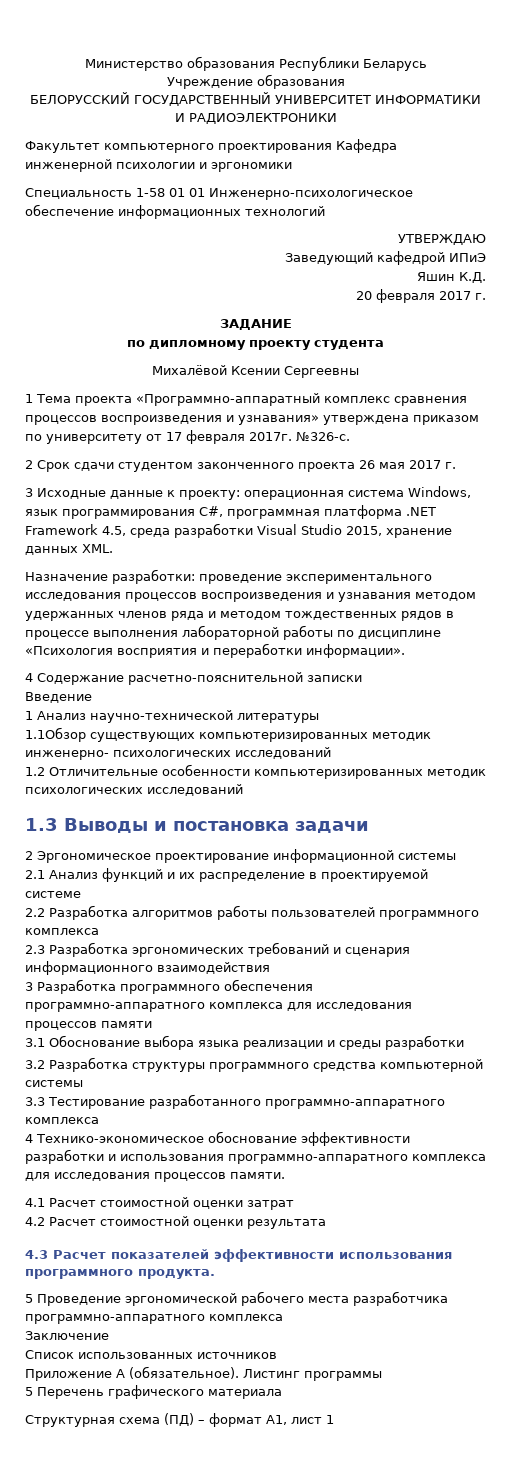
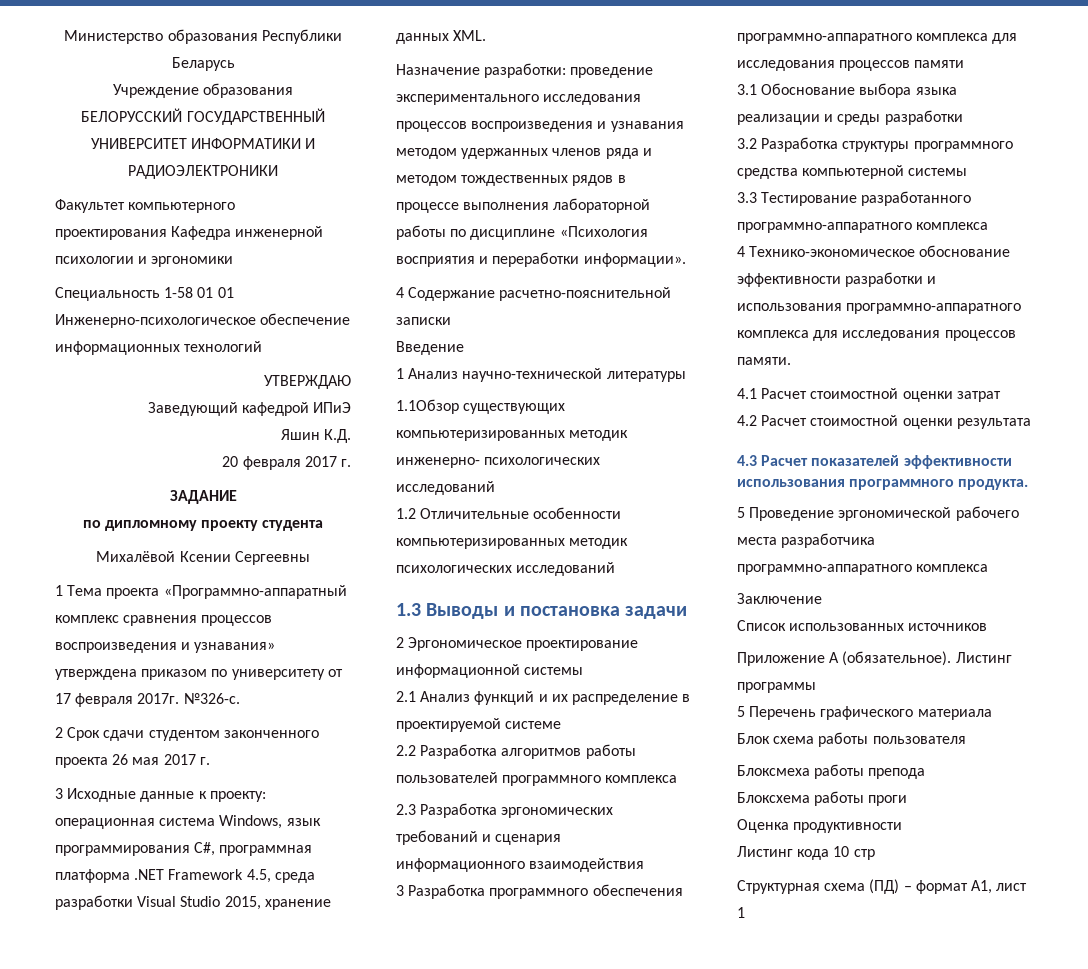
+ Блок схема работы пользователя
+ Блоксмеха работы препода
+ Блоксхема работы проги
+ Оценка продуктивности
+ Листинг кода 10 стр

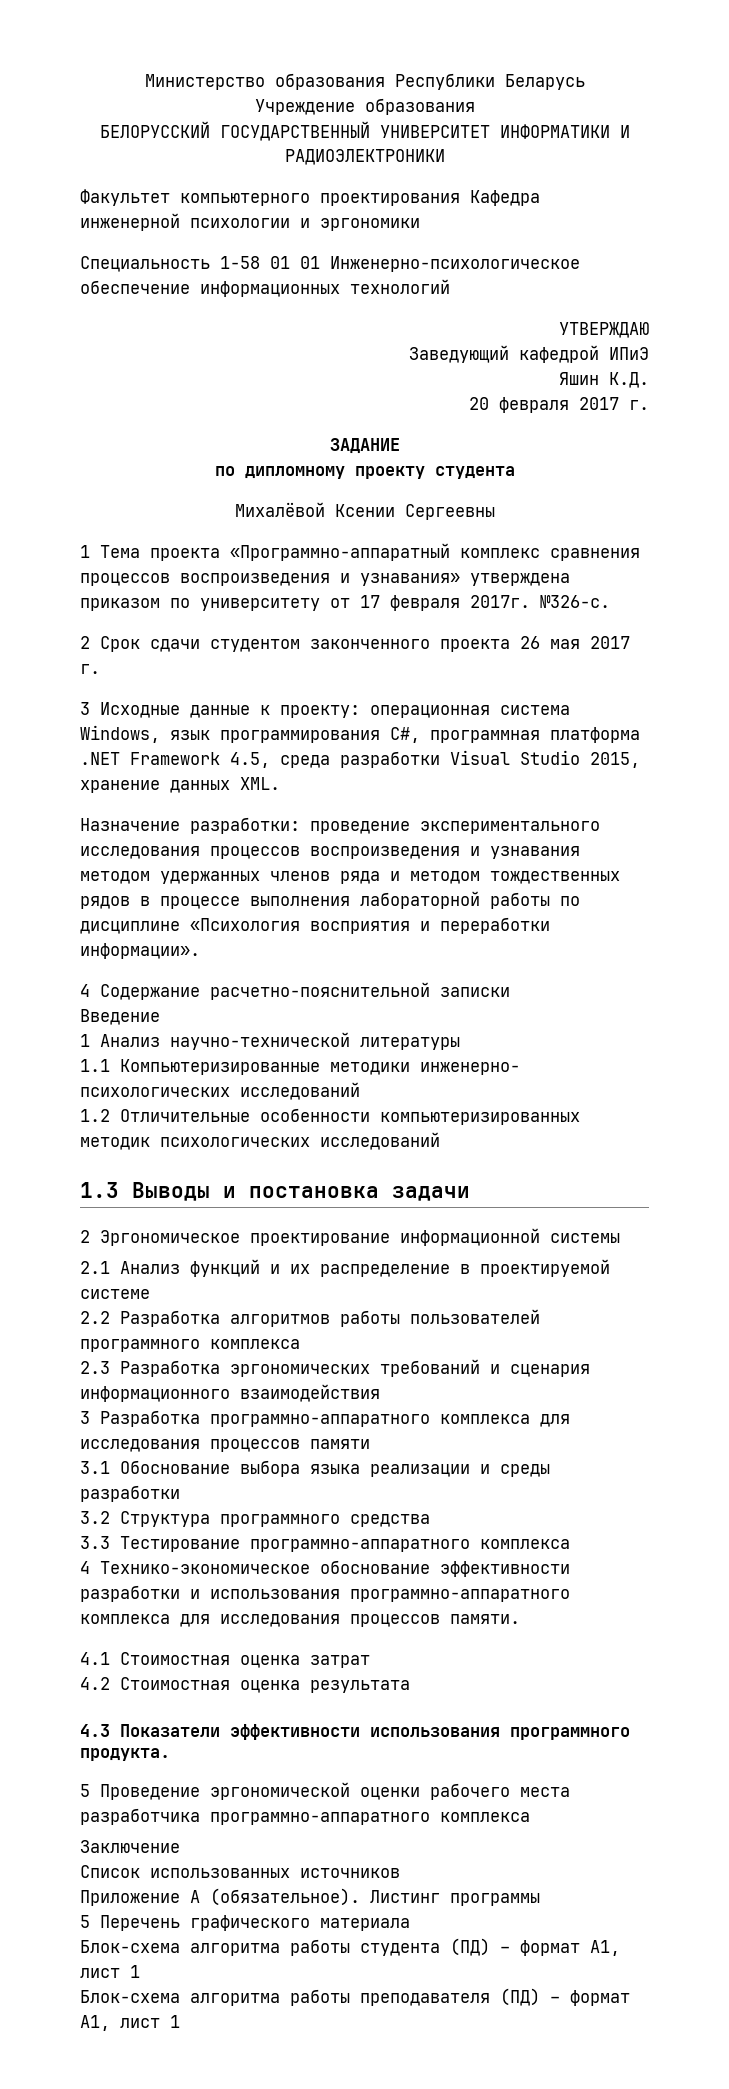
- 1.1Обзор существующих компьютеризированных методик инженерно- психологических исследований
+ 1.1 Компьютеризированные методики инженерно- психологических исследований
- 3 Разработка программного обеспечения программно-аппаратного комплекса для исследования процессов памяти
+ 3 Разработка программно-аппаратного комплекса для исследования процессов памяти
- 3.2 Разработка структуры программного средства компьютерной системы
+ 3.2 Структура программного средства
- 3.3 Тестирование разработанного программно-аппаратного комплекса
+ 3.3 Тестирование программно-аппаратного комплекса
- 4.1 Расчет стоимостной оценки затрат
+ 4.1 Стоимостная оценка затрат
- 4.2 Расчет стоимостной оценки результата
+ 4.2 Стоимостная оценка результата
- 4.3 Расчет показателей эффективности использования программного продукта.
+ 4.3 Показатели эффективности использования программного продукта.
- 5 Проведение эргономической рабочего места разработчика программно-аппаратного комплекса
+ 5 Проведение эргономической оценки рабочего места разработчика программно-аппаратного комплекса
- Блок схема работы пользователя
- Блоксмеха работы препода
- Блоксхема работы проги
- Оценка продуктивности
- Листинг кода 10 стр
- Структурная схема (ПД) – формат А1, лист 1
+ Блок-схема алгоритма работы студента (ПД) – формат А1, лист 1
+ Блок-схема алгоритма работы преподавателя (ПД) – формат А1, лист 1

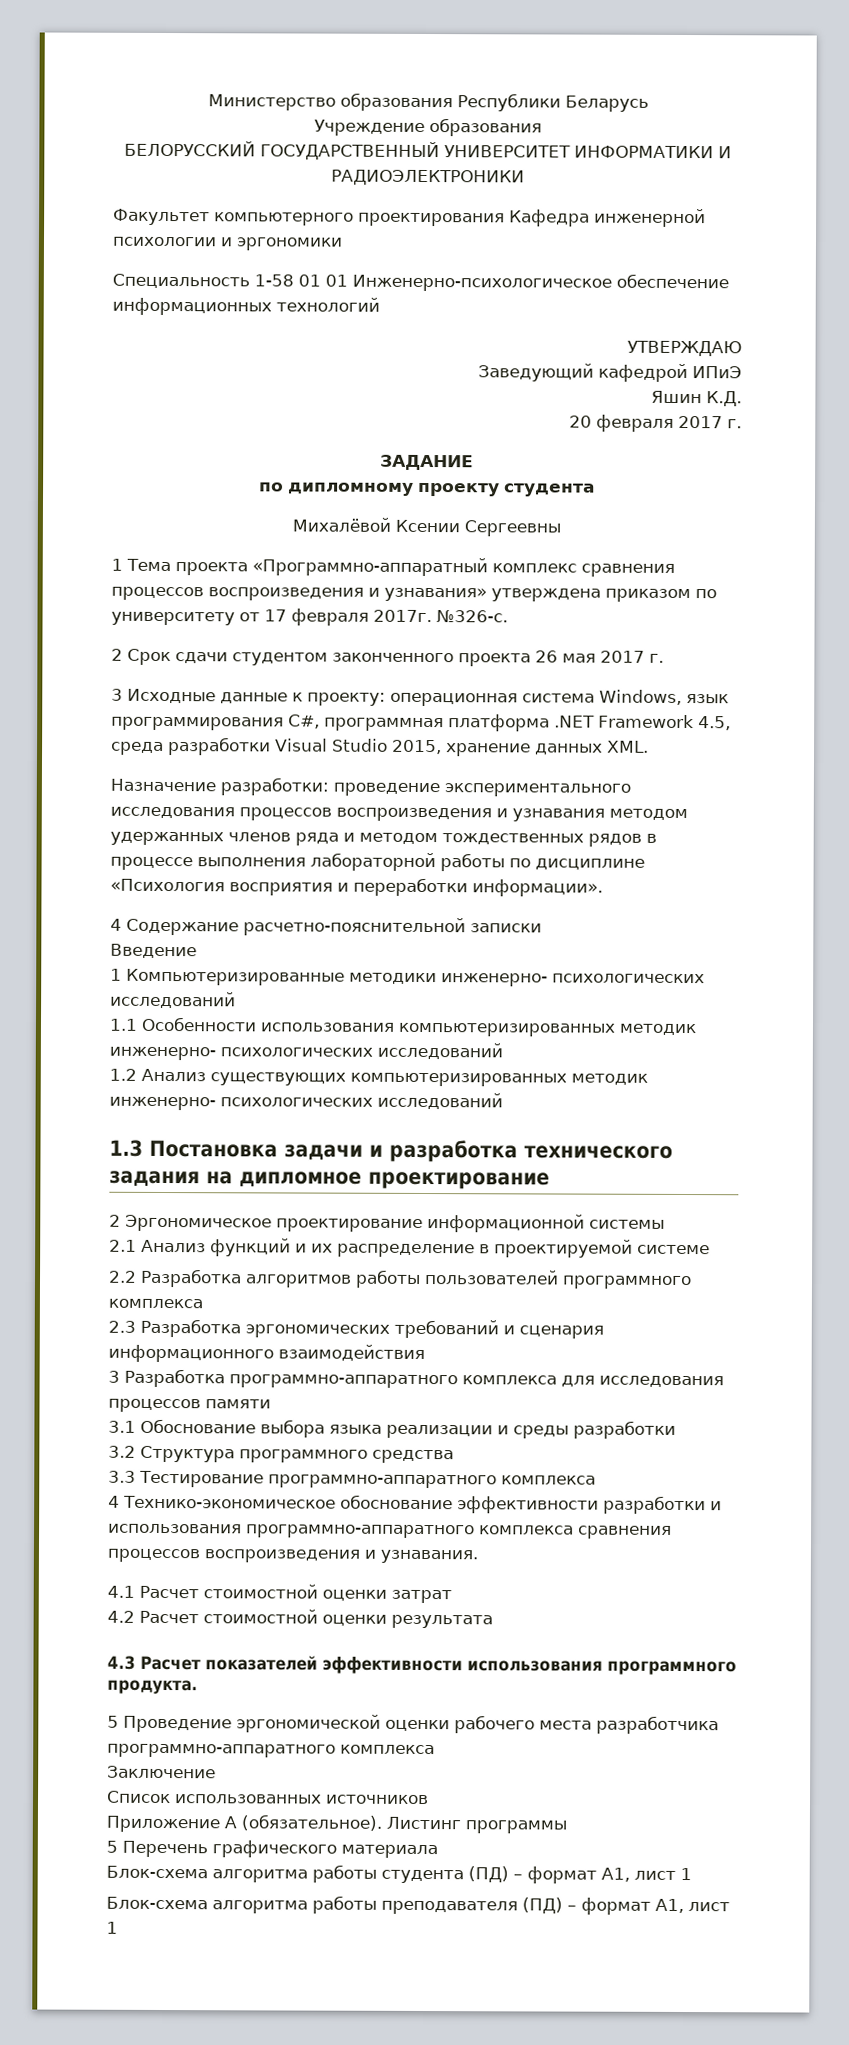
- 1 Анализ научно-технической литературы
- 1.1 Компьютеризированные методики инженерно- психологических исследований
+ 1 Компьютеризированные методики инженерно- психологических исследований
- 1.2 Отличительные особенности компьютеризированных методик психологических исследований
- 1.3 Выводы и постановка задачи
+ 1.1 Особенности использования компьютеризированных методик инженерно- психологических исследований
+ 1.2 Анализ существующих компьютеризированных методик инженерно- психологических исследований
+ 1.3 Постановка задачи и разработка технического задания на дипломное проектирование
- 4 Технико-экономическое обоснование эффективности разработки и использования программно-аппаратного комплекса для исследования процессов памяти.
- 4.1 Стоимостная оценка затрат
+ 4 Технико-экономическое обоснование эффективности разработки и использования программно-аппаратного комплекса сравнения процессов воспроизведения и узнавания.
+ 4.1 Расчет стоимостной оценки затрат
- 4.2 Стоимостная оценка результата
+ 4.2 Расчет стоимостной оценки результата
- 4.3 Показатели эффективности использования программного продукта.
+ 4.3 Расчет показателей эффективности использования программного продукта.

